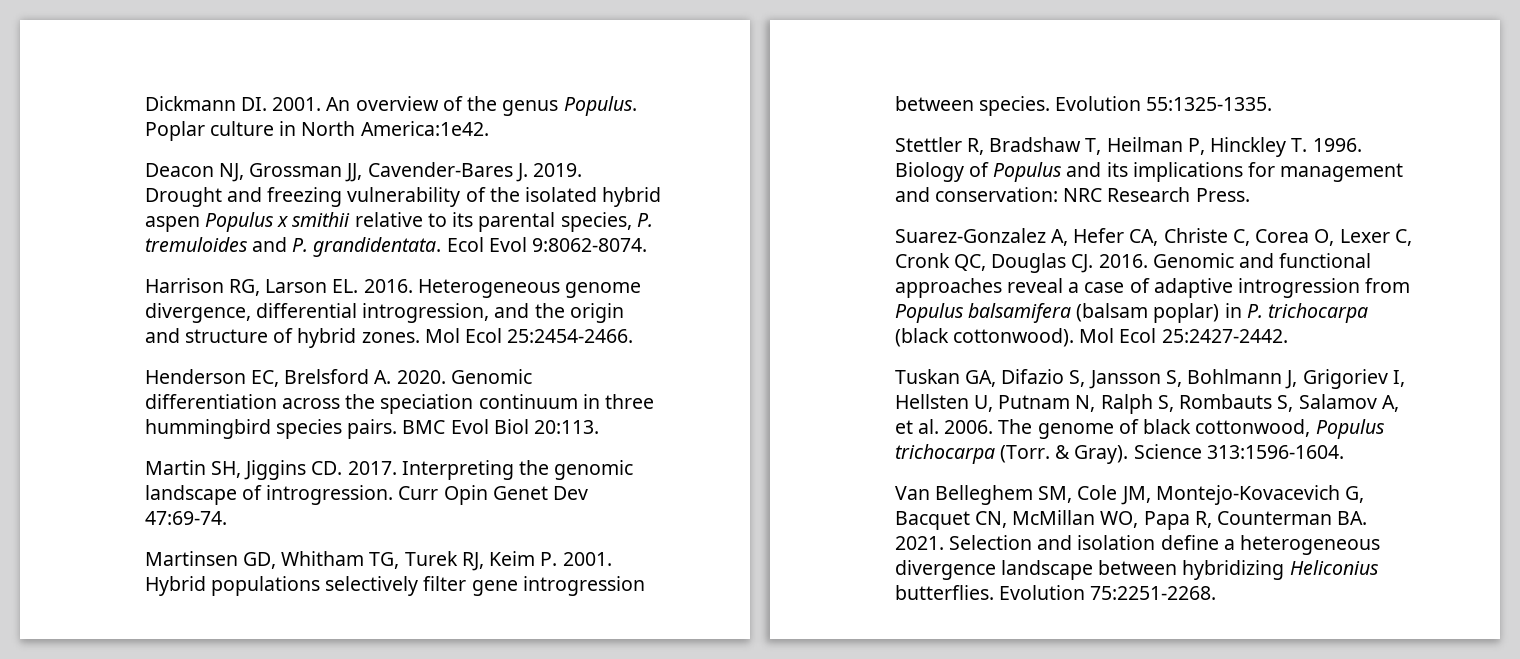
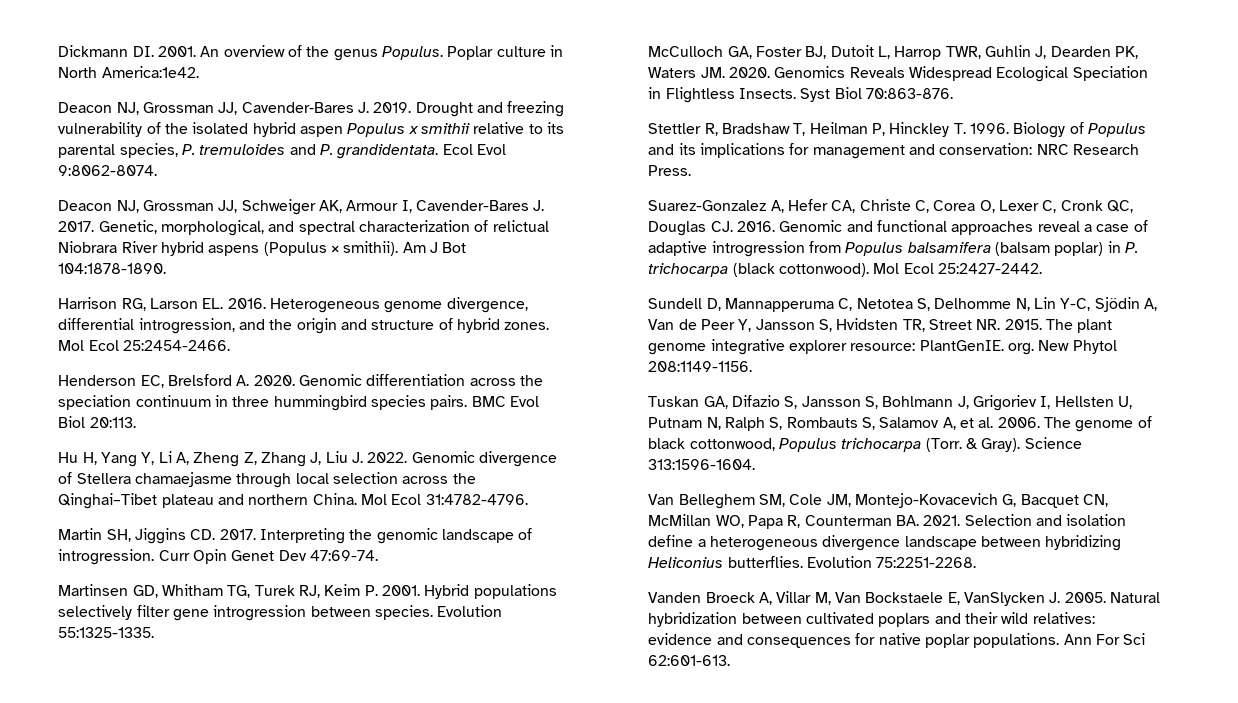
+ Deacon NJ, Grossman JJ, Schweiger AK, Armour I, Cavender-Bares J. 2017. Genetic, morphological, and spectral characterization of relictual Niobrara River hybrid aspens (Populus × smithii). Am J Bot 104:1878-1890.
+ Hu H, Yang Y, Li A, Zheng Z, Zhang J, Liu J. 2022. Genomic divergence of Stellera chamaejasme through local selection across the Qinghai–Tibet plateau and northern China. Mol Ecol 31:4782-4796.
+ McCulloch GA, Foster BJ, Dutoit L, Harrop TWR, Guhlin J, Dearden PK, Waters JM. 2020. Genomics Reveals Widespread Ecological Speciation in Flightless Insects. Syst Biol 70:863-876.
+ Sundell D, Mannapperuma C, Netotea S, Delhomme N, Lin Y-C, Sjödin A, Van de Peer Y, Jansson S, Hvidsten TR, Street NR. 2015. The plant genome integrative explorer resource: PlantGenIE. org. New Phytol 208:1149-1156.
+ Vanden Broeck A, Villar M, Van Bockstaele E, VanSlycken J. 2005. Natural hybridization between cultivated poplars and their wild relatives: evidence and consequences for native poplar populations. Ann For Sci 62:601-613.

